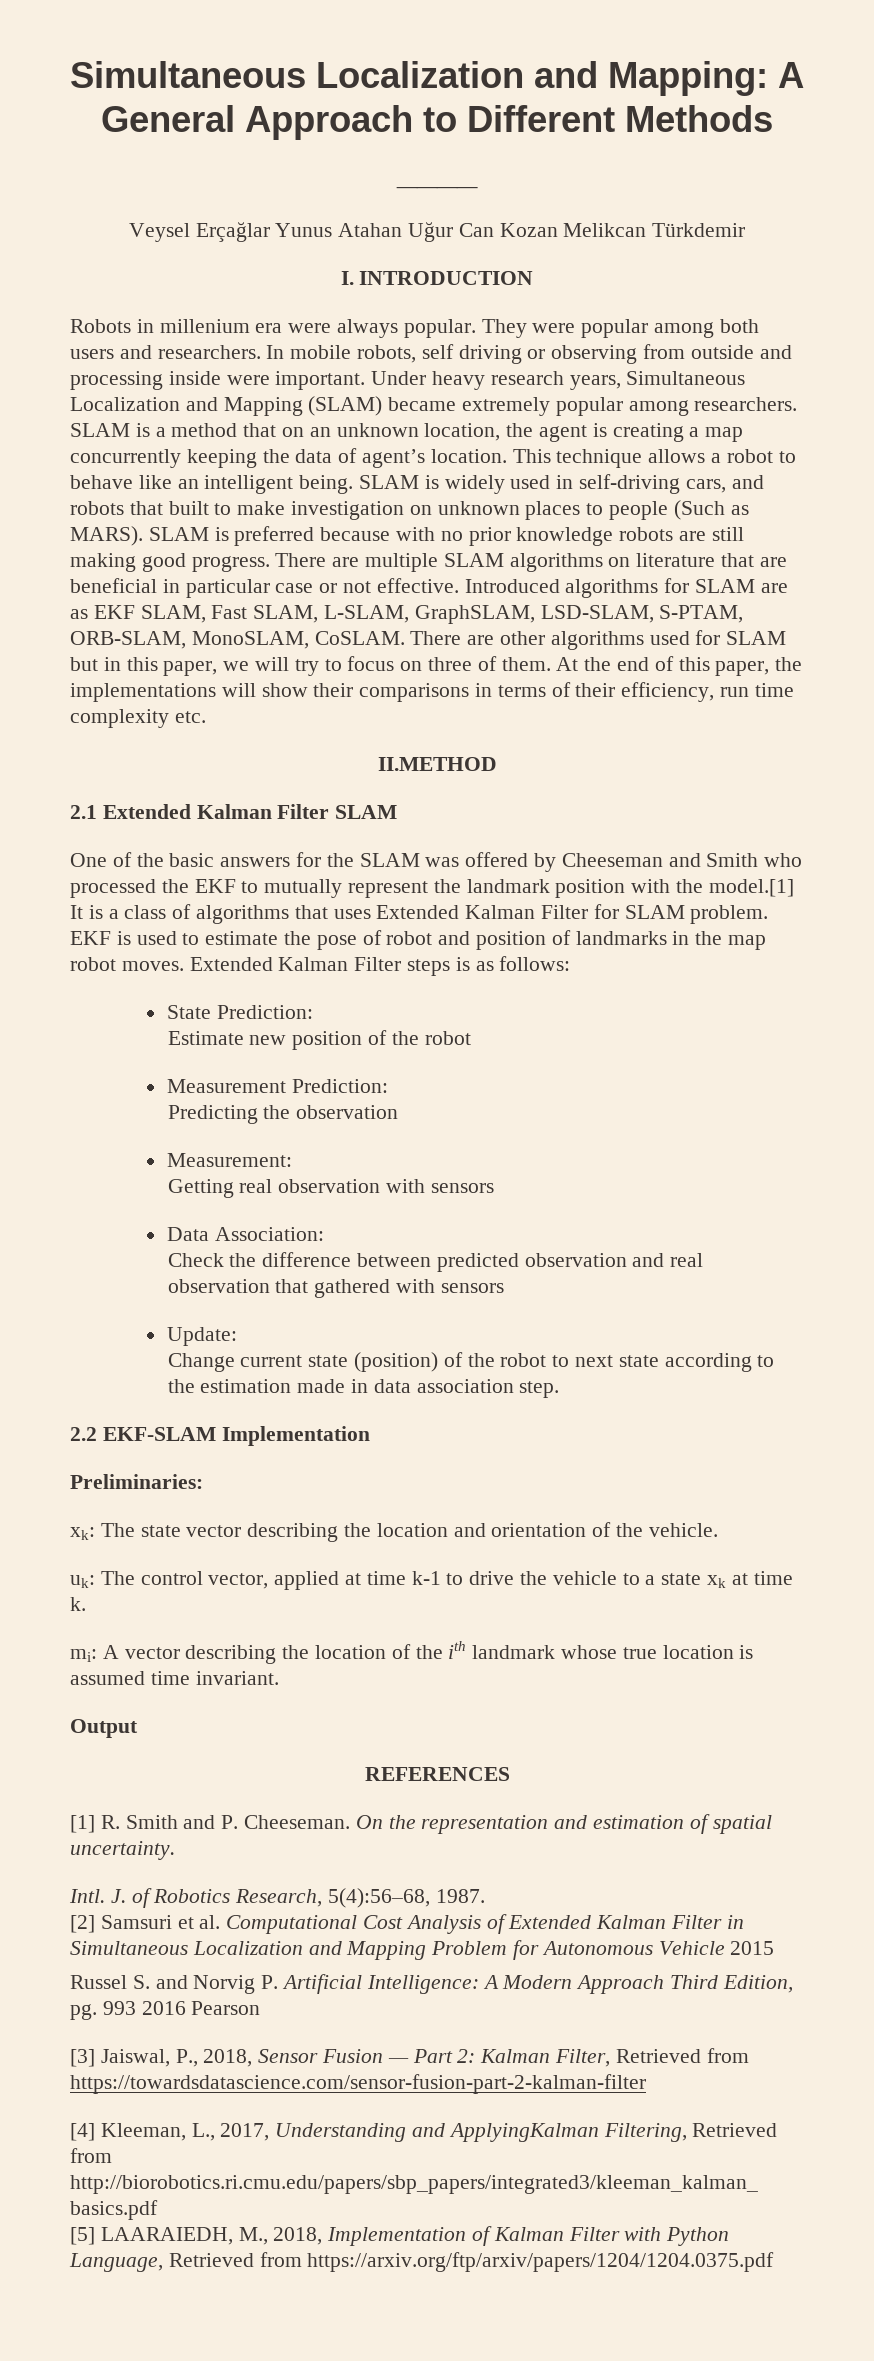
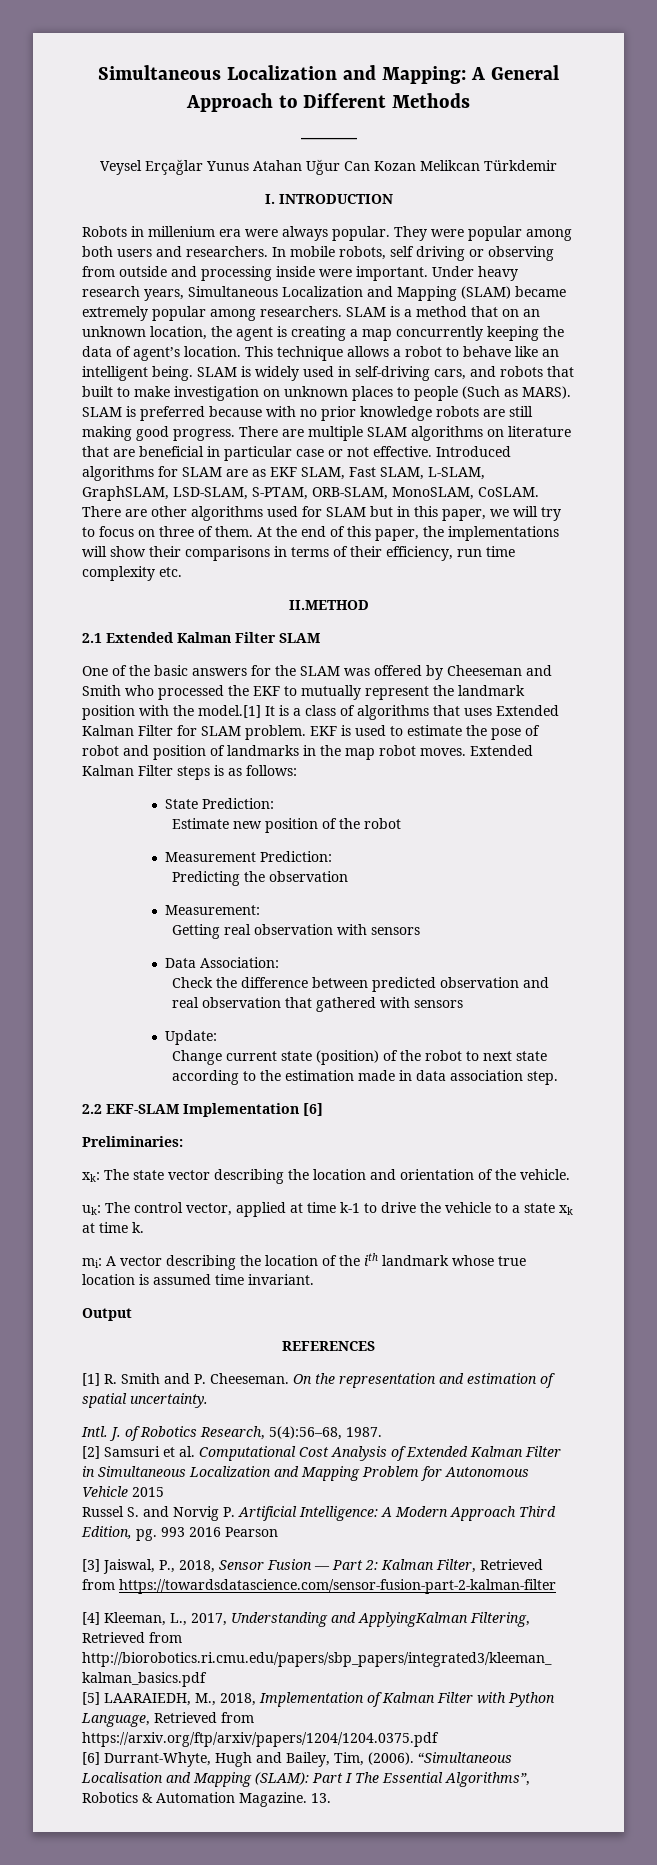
- 2.2 EKF-SLAM Implementation
+ 2.2 EKF-SLAM Implementation [6]
+ [6] Durrant-Whyte, Hugh and Bailey, Tim, (2006). “Simultaneous Localisation and Mapping (SLAM): Part I The Essential Algorithms”, Robotics & Automation Magazine. 13.

